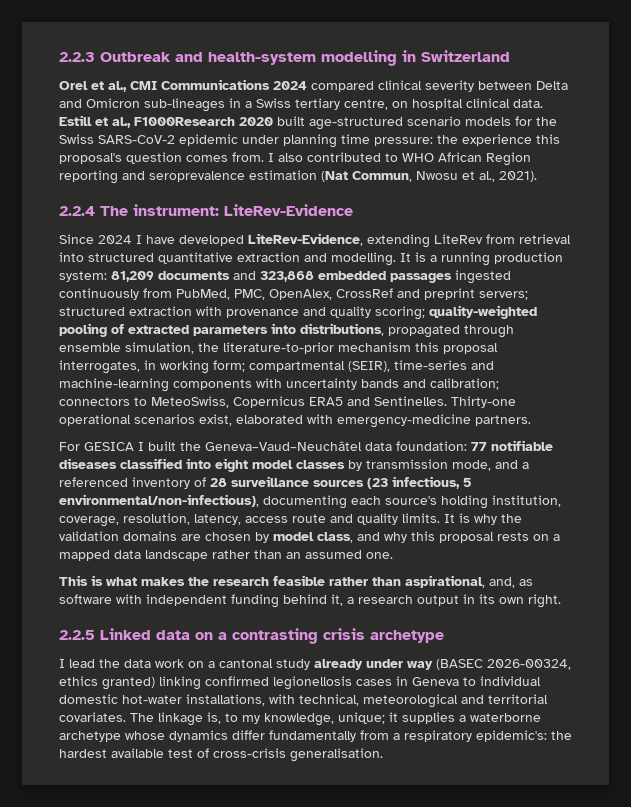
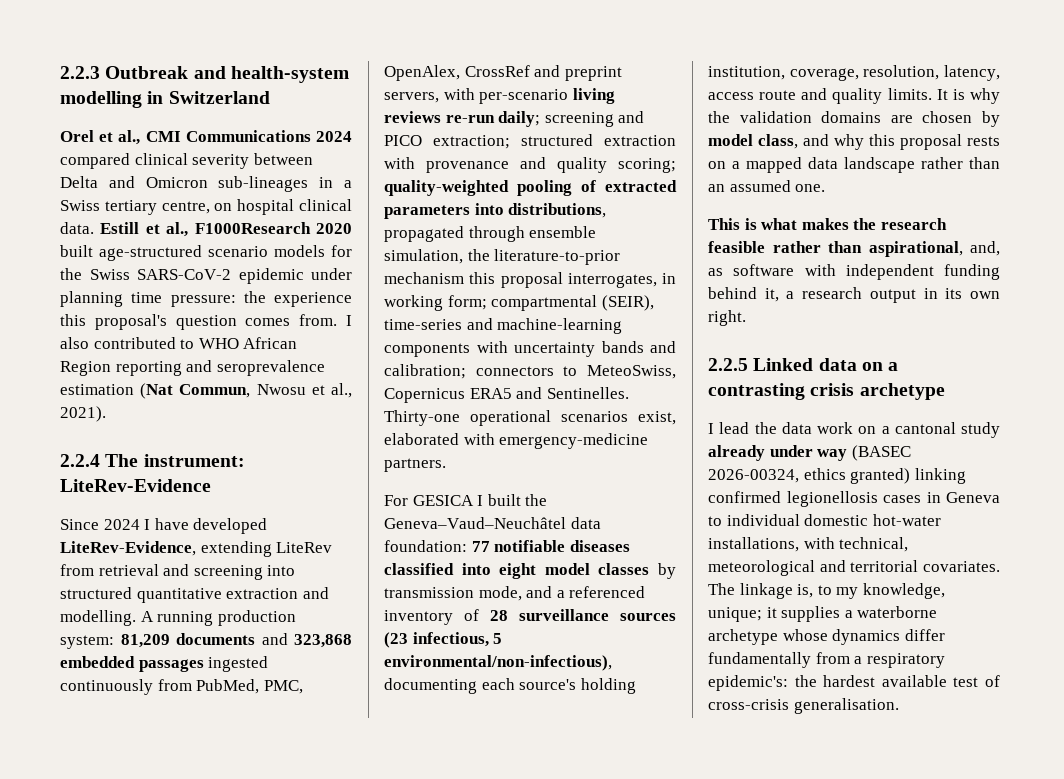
- Since 2024 I have developed LiteRev-Evidence, extending LiteRev from retrieval into structured quantitative extraction and modelling.
+ Since 2024 I have developed LiteRev-Evidence, extending LiteRev from retrieval and screening into structured quantitative extraction and modelling.
- It is a running production system:
+ A running production system:
- 81,209 documents and 323,868 embedded passages ingested continuously from PubMed, PMC, OpenAlex, CrossRef and preprint servers;
+ 81,209 documents and 323,868 embedded passages ingested continuously from PubMed, PMC, OpenAlex, CrossRef and preprint servers, with per-scenario living reviews re-run daily; screening and PICO extraction;

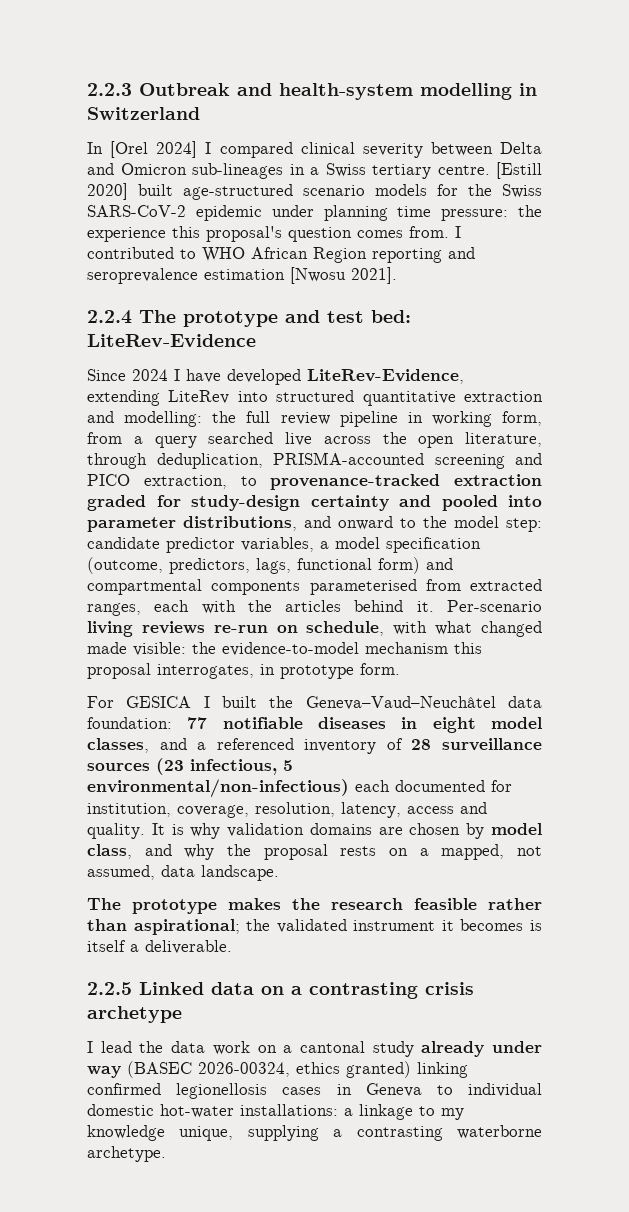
- Orel et al., CMI Communications 2024 compared clinical severity between Delta and Omicron sub-lineages in a Swiss tertiary centre, on hospital clinical data. Estill et al., F1000Research 2020 built age-structured scenario models for the Swiss SARS-CoV-2 epidemic under planning time pressure: the experience this proposal's question comes from.
+ In [Orel 2024] I compared clinical severity between Delta and Omicron sub-lineages in a Swiss tertiary centre. [Estill 2020] built age-structured scenario models for the Swiss SARS-CoV-2 epidemic under planning time pressure: the experience this proposal's question comes from.
- I also contributed to WHO African Region reporting and seroprevalence estimation (Nat Commun, Nwosu et al., 2021).
- 2.2.4 The instrument: LiteRev-Evidence
+ I contributed to WHO African Region reporting and seroprevalence estimation [Nwosu 2021].
+ 2.2.4 The prototype and test bed: LiteRev-Evidence
- Since 2024 I have developed LiteRev-Evidence, extending LiteRev from retrieval and screening into structured quantitative extraction and modelling. A running production system: 81,209 documents and 323,868 embedded passages ingested continuously from PubMed, PMC, OpenAlex, CrossRef and preprint servers, with per-scenario living reviews re-run daily; screening and PICO extraction; structured extraction with provenance and quality scoring; quality-weighted pooling of extracted parameters into distributions, propagated through ensemble simulation, the literature-to-prior mechanism this proposal interrogates, in working form; compartmental (SEIR), time-series and machine-learning components with uncertainty bands and calibration; connectors to MeteoSwiss, Copernicus ERA5 and Sentinelles. Thirty-one operational scenarios exist, elaborated with emergency-medicine partners.
+ Since 2024 I have developed LiteRev-Evidence, extending LiteRev into structured quantitative extraction and modelling: the full review pipeline in working form, from a query searched live across the open literature, through deduplication, PRISMA-accounted screening and PICO extraction, to provenance-tracked extraction graded for study-design certainty and pooled into parameter distributions, and onward to the model step: candidate predictor variables, a model specification (outcome, predictors, lags, functional form) and compartmental components parameterised from extracted ranges, each with the articles behind it. Per-scenario living reviews re-run on schedule, with what changed made visible: the evidence-to-model mechanism this proposal interrogates, in prototype form.
- For GESICA I built the Geneva–Vaud–Neuchâtel data foundation: 77 notifiable diseases classified into eight model classes by transmission mode, and a referenced inventory of 28 surveillance sources (23 infectious, 5 environmental/non-infectious), documenting each source's holding institution, coverage, resolution, latency, access route and quality limits.
+ For GESICA I built the Geneva–Vaud–Neuchâtel data foundation: 77 notifiable diseases in eight model classes, and a referenced inventory of 28 surveillance sources (23 infectious, 5 environmental/non-infectious) each documented for institution, coverage, resolution, latency, access and quality.
- It is why the validation domains are chosen by model class, and why this proposal rests on a mapped data landscape rather than an assumed one.
- This is what makes the research feasible rather than aspirational, and, as software with independent funding behind it, a research output in its own right.
+ It is why validation domains are chosen by model class, and why the proposal rests on a mapped, not assumed, data landscape.
+ The prototype makes the research feasible rather than aspirational; the validated instrument it becomes is itself a deliverable.
- I lead the data work on a cantonal study already under way (BASEC 2026-00324, ethics granted) linking confirmed legionellosis cases in Geneva to individual domestic hot-water installations, with technical, meteorological and territorial covariates. The linkage is, to my knowledge, unique; it supplies a waterborne archetype whose dynamics differ fundamentally from a respiratory epidemic's: the hardest available test of cross-crisis generalisation.
+ I lead the data work on a cantonal study already under way (BASEC 2026-00324, ethics granted) linking confirmed legionellosis cases in Geneva to individual domestic hot-water installations: a linkage to my knowledge unique, supplying a contrasting waterborne archetype.

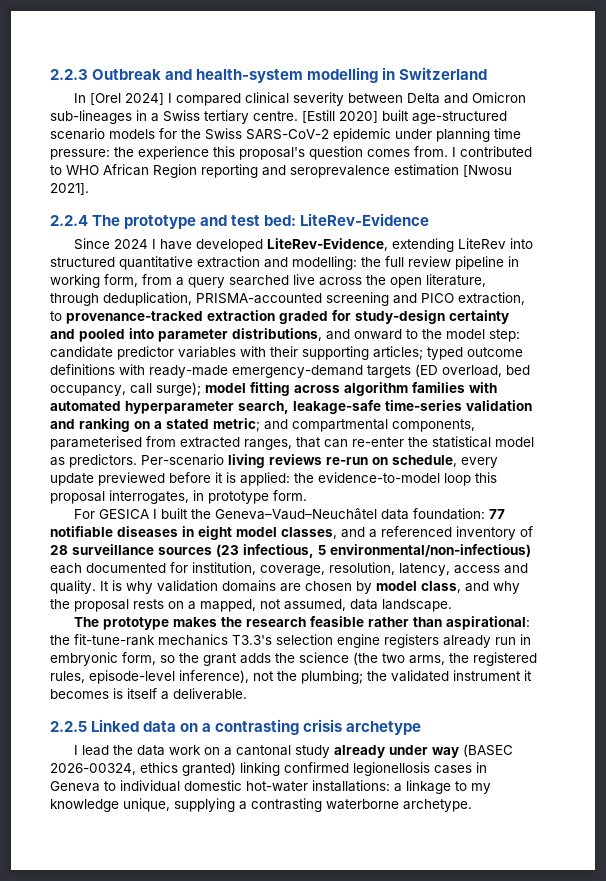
- candidate predictor variables, a model specification (outcome, predictors, lags, functional form) and compartmental components parameterised from extracted ranges, each with the articles behind it.
+ candidate predictor variables with their supporting articles; typed outcome definitions with ready-made emergency-demand targets (ED overload, bed occupancy, call surge); model fitting across algorithm families with automated hyperparameter search, leakage-safe time-series validation and ranking on a stated metric; and compartmental components, parameterised from extracted ranges, that can re-enter the statistical model as predictors.
- Per-scenario living reviews re-run on schedule, with what changed made visible: the evidence-to-model mechanism this proposal interrogates, in prototype form.
+ Per-scenario living reviews re-run on schedule, every update previewed before it is applied: the evidence-to-model loop this proposal interrogates, in prototype form.
- The prototype makes the research feasible rather than aspirational; the validated instrument it becomes is itself a deliverable.
+ The prototype makes the research feasible rather than aspirational: the fit-tune-rank mechanics T3.3's selection engine registers already run in embryonic form, so the grant adds the science (the two arms, the registered rules, episode-level inference), not the plumbing; the validated instrument it becomes is itself a deliverable.

